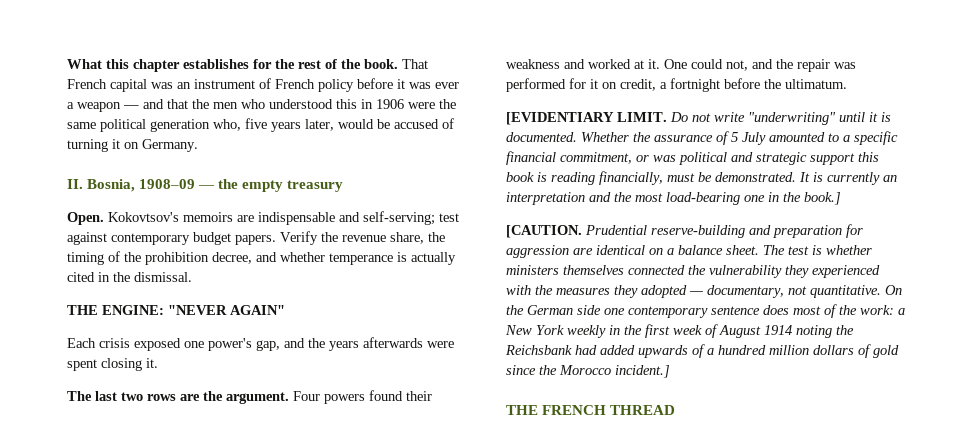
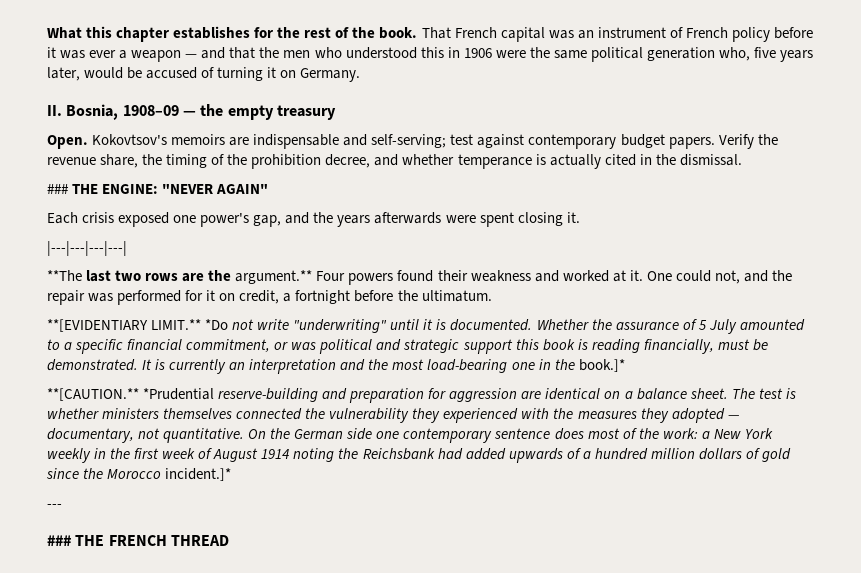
- THE ENGINE: "NEVER AGAIN"
+ ### THE ENGINE: "NEVER AGAIN"
- The last two rows are the argument. Four powers found their weakness and worked at it.
+ |---|---|---|---|
+ **The last two rows are the argument.** Four powers found their weakness and worked at it.
- [EVIDENTIARY LIMIT. Do not write "underwriting" until it is documented.
+ **[EVIDENTIARY LIMIT.** *Do not write "underwriting" until it is documented.
- It is currently an interpretation and the most load-bearing one in the book.]
- [CAUTION. Prudential reserve-building and preparation for aggression are identical on a balance sheet.
+ It is currently an interpretation and the most load-bearing one in the book.]*
+ **[CAUTION.** *Prudential reserve-building and preparation for aggression are identical on a balance sheet.
- On the German side one contemporary sentence does most of the work: a New York weekly in the first week of August 1914 noting the Reichsbank had added upwards of a hundred million dollars of gold since the Morocco incident.]
- THE FRENCH THREAD
+ On the German side one contemporary sentence does most of the work: a New York weekly in the first week of August 1914 noting the Reichsbank had added upwards of a hundred million dollars of gold since the Morocco incident.]*
+ ---
+ ### THE FRENCH THREAD

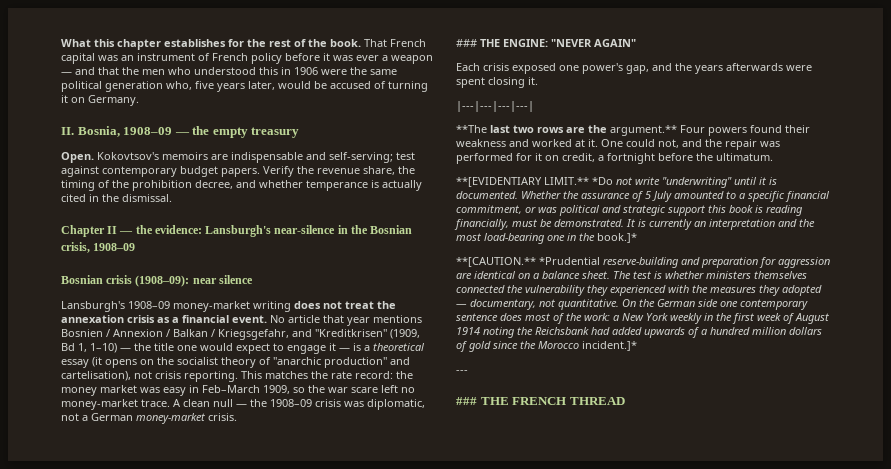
+ Chapter II — the evidence: Lansburgh's near-silence in the Bosnian crisis, 1908–09
+ Bosnian crisis (1908–09): near silence
+ Lansburgh's 1908–09 money-market writing does not treat the annexation crisis as a financial event. No article that year mentions Bosnien / Annexion / Balkan / Kriegsgefahr, and "Kreditkrisen" (1909, Bd 1, 1–10) — the title one would expect to engage it — is a theoretical essay (it opens on the socialist theory of "anarchic production" and cartelisation), not crisis reporting. This matches the rate record: the money market was easy in Feb–March 1909, so the war scare left no money-market trace. A clean null — the 1908–09 crisis was diplomatic, not a German money-market crisis.

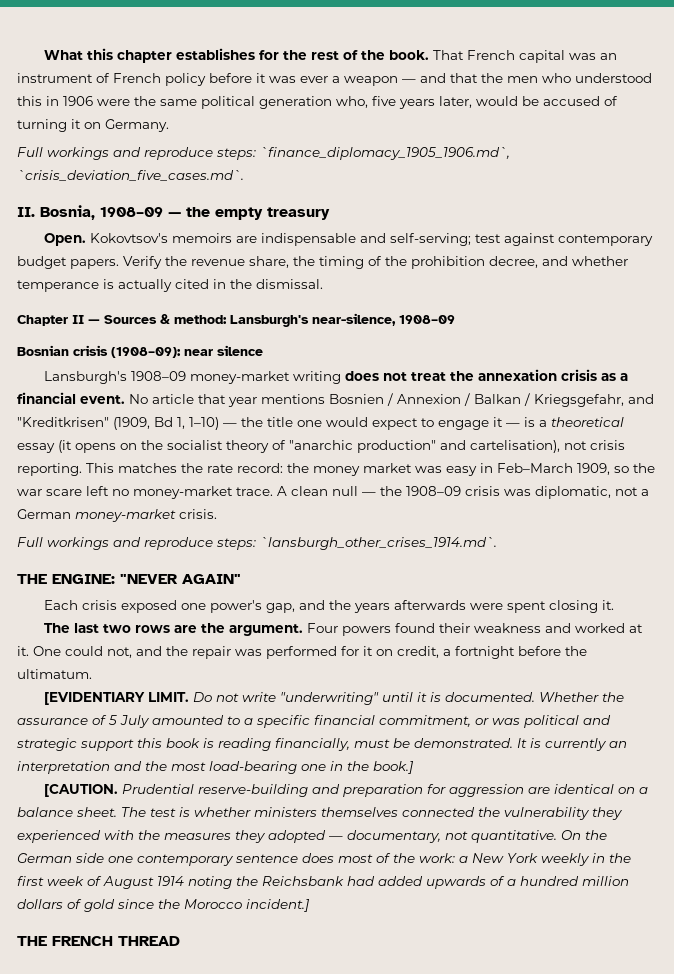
+ Full workings and reproduce steps: `finance_diplomacy_1905_1906.md`, `crisis_deviation_five_cases.md`.
- Chapter II — the evidence: Lansburgh's near-silence in the Bosnian crisis, 1908–09
+ Chapter II — Sources & method: Lansburgh's near-silence, 1908–09
- ### THE ENGINE: "NEVER AGAIN"
+ Full workings and reproduce steps: `lansburgh_other_crises_1914.md`.
+ THE ENGINE: "NEVER AGAIN"
- |---|---|---|---|
- **The last two rows are the argument.** Four powers found their weakness and worked at it.
+ The last two rows are the argument. Four powers found their weakness and worked at it.
- **[EVIDENTIARY LIMIT.** *Do not write "underwriting" until it is documented.
+ [EVIDENTIARY LIMIT. Do not write "underwriting" until it is documented.
- It is currently an interpretation and the most load-bearing one in the book.]*
- **[CAUTION.** *Prudential reserve-building and preparation for aggression are identical on a balance sheet.
+ It is currently an interpretation and the most load-bearing one in the book.]
+ [CAUTION. Prudential reserve-building and preparation for aggression are identical on a balance sheet.
- On the German side one contemporary sentence does most of the work: a New York weekly in the first week of August 1914 noting the Reichsbank had added upwards of a hundred million dollars of gold since the Morocco incident.]*
- ---
- ### THE FRENCH THREAD
+ On the German side one contemporary sentence does most of the work: a New York weekly in the first week of August 1914 noting the Reichsbank had added upwards of a hundred million dollars of gold since the Morocco incident.]
+ THE FRENCH THREAD

